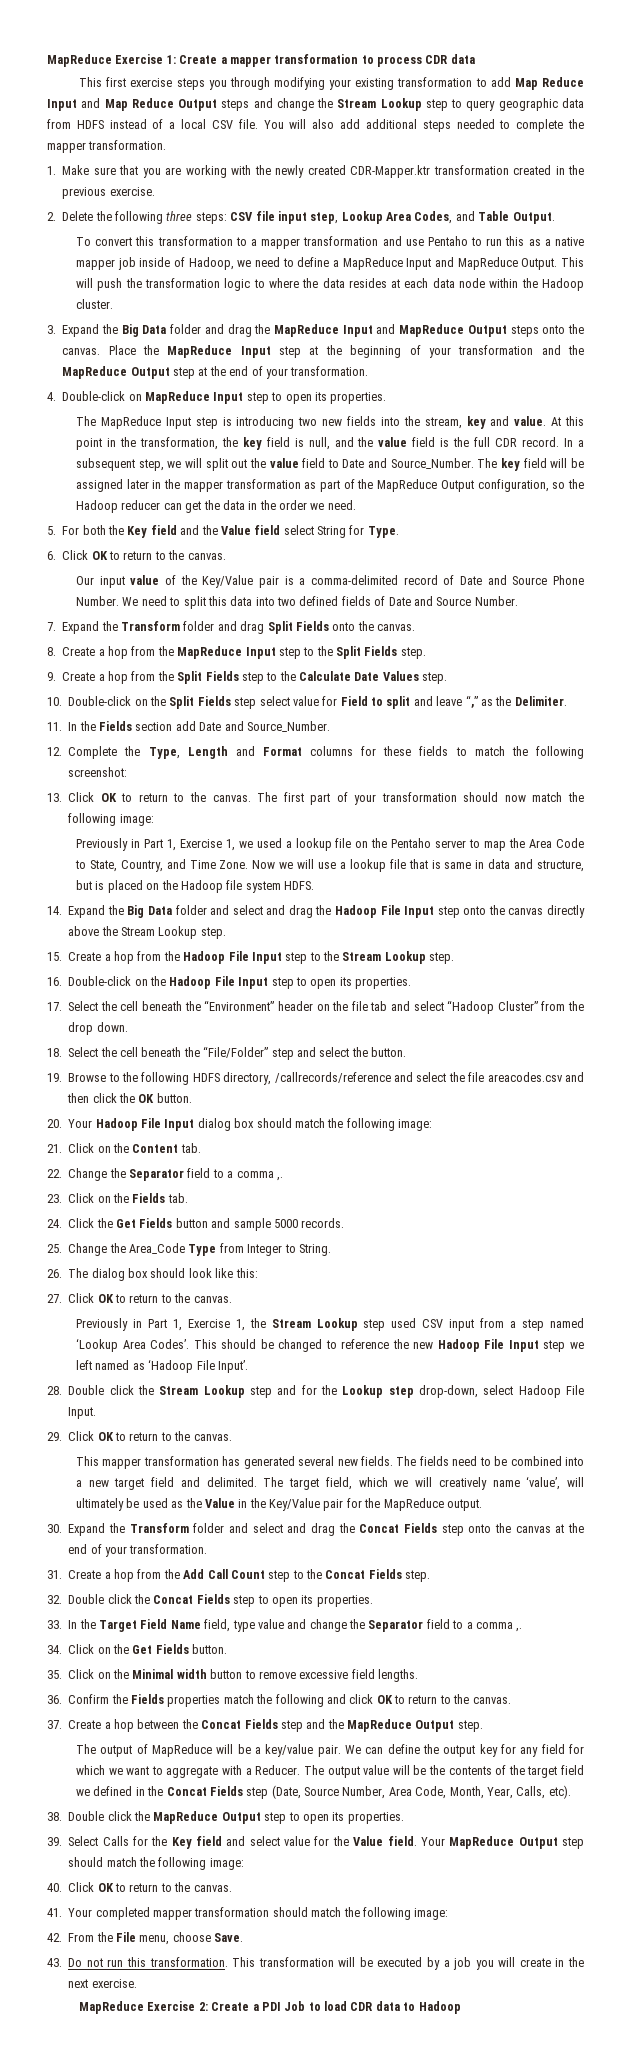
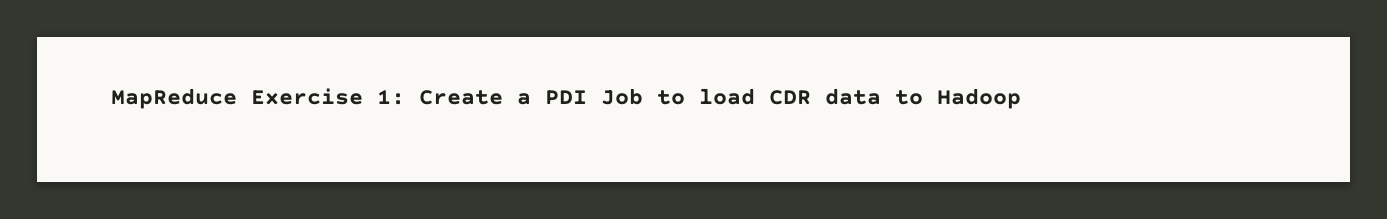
- MapReduce Exercise 1: Create a mapper transformation to process CDR data
- This first exercise steps you through modifying your existing transformation to add Map Reduce Input and Map Reduce Output steps and change the Stream Lookup step to query geographic data from HDFS instead of a local CSV file. You will also add additional steps needed to complete the mapper transformation.
- 1. Make sure that you are working with the newly created CDR-Mapper.ktr transformation created in the previous exercise.
- 2. Delete the following three steps: CSV file input step, Lookup Area Codes, and Table Output.
- To convert this transformation to a mapper transformation and use Pentaho to run this as a native mapper job inside of Hadoop, we need to define a MapReduce Input and MapReduce Output. This will push the transformation logic to where the data resides at each data node within the Hadoop cluster.
- 3. Expand the Big Data folder and drag the MapReduce Input and MapReduce Output steps onto the canvas. Place the MapReduce Input step at the beginning of your transformation and the MapReduce Output step at the end of your transformation.
- 4. Double-click on MapReduce Input step to open its properties.
- The MapReduce Input step is introducing two new fields into the stream, key and value. At this point in the transformation, the key field is null, and the value field is the full CDR record. In a subsequent step, we will split out the value field to Date and Source_Number. The key field will be assigned later in the mapper transformation as part of the MapReduce Output configuration, so the Hadoop reducer can get the data in the order we need.
- 5. For both the Key field and the Value field select String for Type.
- 6. Click OK to return to the canvas.
- Our input value of the Key/Value pair is a comma-delimited record of Date and Source Phone Number. We need to split this data into two defined fields of Date and Source Number.
- 7. Expand the Transform folder and drag Split Fields onto the canvas.
- 8. Create a hop from the MapReduce Input step to the Split Fields step.
- 9. Create a hop from the Split Fields step to the Calculate Date Values step.
- 10. Double-click on the Split Fields step select value for Field to split and leave “,” as the Delimiter.
- 11. In the Fields section add Date and Source_Number.
- 12. Complete the Type, Length and Format columns for these fields to match the following screenshot:
- 13. Click OK to return to the canvas. The first part of your transformation should now match the following image:
- Previously in Part 1, Exercise 1, we used a lookup file on the Pentaho server to map the Area Code to State, Country, and Time Zone. Now we will use a lookup file that is same in data and structure, but is placed on the Hadoop file system HDFS.
- 14. Expand the Big Data folder and select and drag the Hadoop File Input step onto the canvas directly above the Stream Lookup step.
- 15. Create a hop from the Hadoop File Input step to the Stream Lookup step.
- 16. Double-click on the Hadoop File Input step to open its properties.
- 17. Select the cell beneath the “Environment” header on the file tab and select “Hadoop Cluster” from the drop down.
- 18. Select the cell beneath the “File/Folder” step and select the button.
- 19. Browse to the following HDFS directory, /callrecords/reference and select the file areacodes.csv and then click the OK button.
- 20. Your Hadoop File Input dialog box should match the following image:
- 21. Click on the Content tab.
- 22. Change the Separator field to a comma ,.
- 23. Click on the Fields tab.
- 24. Click the Get Fields button and sample 5000 records.
- 25. Change the Area_Code Type from Integer to String.
- 26. The dialog box should look like this:
- 27. Click OK to return to the canvas.
- Previously in Part 1, Exercise 1, the Stream Lookup step used CSV input from a step named ‘Lookup Area Codes’. This should be changed to reference the new Hadoop File Input step we left named as ‘Hadoop File Input’.
- 28. Double click the Stream Lookup step and for the Lookup step drop-down, select Hadoop File Input.
- 29. Click OK to return to the canvas.
- This mapper transformation has generated several new fields. The fields need to be combined into a new target field and delimited. The target field, which we will creatively name ‘value’, will ultimately be used as the Value in the Key/Value pair for the MapReduce output.
- 30. Expand the Transform folder and select and drag the Concat Fields step onto the canvas at the end of your transformation.
- 31. Create a hop from the Add Call Count step to the Concat Fields step.
- 32. Double click the Concat Fields step to open its properties.
- 33. In the Target Field Name field, type value and change the Separator field to a comma ,.
- 34. Click on the Get Fields button.
- 35. Click on the Minimal width button to remove excessive field lengths.
- 36. Confirm the Fields properties match the following and click OK to return to the canvas.
- 37. Create a hop between the Concat Fields step and the MapReduce Output step.
- The output of MapReduce will be a key/value pair. We can define the output key for any field for which we want to aggregate with a Reducer. The output value will be the contents of the target field we defined in the Concat Fields step (Date, Source Number, Area Code, Month, Year, Calls, etc).
- 38. Double click the MapReduce Output step to open its properties.
- 39. Select Calls for the Key field and select value for the Value field. Your MapReduce Output step should match the following image:
- 40. Click OK to return to the canvas.
- 41. Your completed mapper transformation should match the following image:
- 42. From the File menu, choose Save.
- 43. Do not run this transformation. This transformation will be executed by a job you will create in the next exercise.
- MapReduce Exercise 2: Create a PDI Job to load CDR data to Hadoop
+ MapReduce Exercise 1: Create a PDI Job to load CDR data to Hadoop

